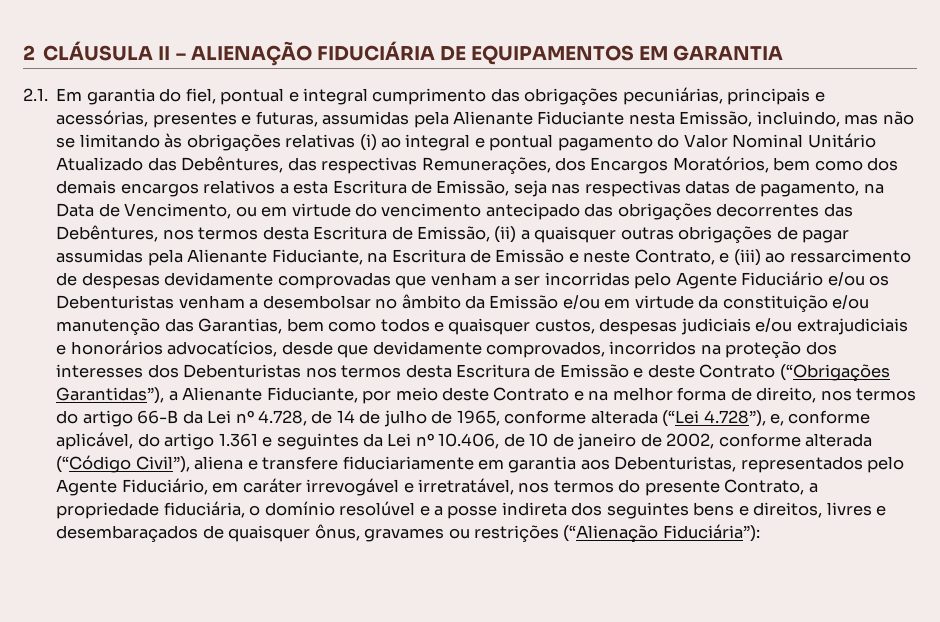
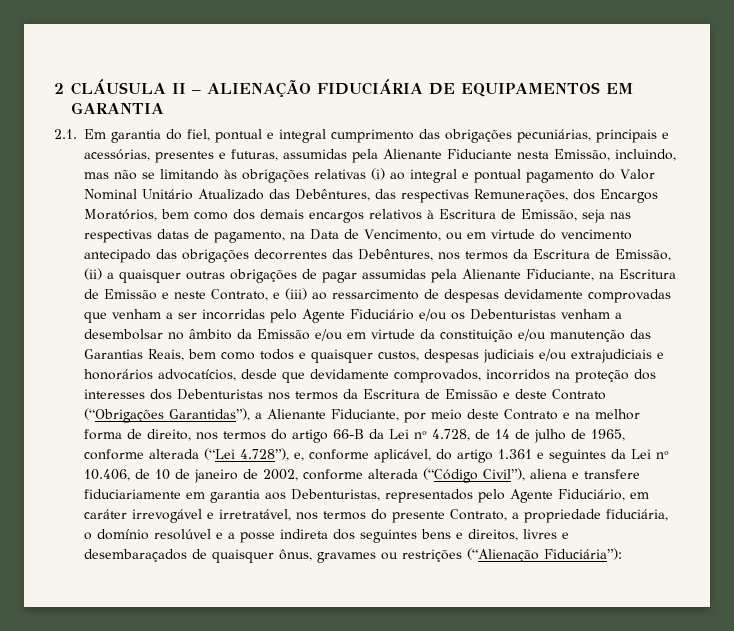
- 2.1. Em garantia do fiel, pontual e integral cumprimento das obrigações pecuniárias, principais e acessórias, presentes e futuras, assumidas pela Alienante Fiduciante nesta Emissão, incluindo, mas não se limitando às obrigações relativas (i) ao integral e pontual pagamento do Valor Nominal Unitário Atualizado das Debêntures, das respectivas Remunerações, dos Encargos Moratórios, bem como dos demais encargos relativos a esta Escritura de Emissão, seja nas respectivas datas de pagamento, na Data de Vencimento, ou em virtude do vencimento antecipado das obrigações decorrentes das Debêntures, nos termos desta Escritura de Emissão, (ii) a quaisquer outras obrigações de pagar assumidas pela Alienante Fiduciante, na Escritura de Emissão e neste Contrato, e (iii) ao ressarcimento de despesas devidamente comprovadas que venham a ser incorridas pelo Agente Fiduciário e/ou os Debenturistas venham a desembolsar no âmbito da Emissão e/ou em virtude da constituição e/ou manutenção das Garantias, bem como todos e quaisquer custos, despesas judiciais e/ou extrajudiciais e honorários advocatícios, desde que devidamente comprovados, incorridos na proteção dos interesses dos Debenturistas nos termos desta Escritura de Emissão e deste Contrato (“Obrigações Garantidas”), a Alienante Fiduciante, por meio deste Contrato e na melhor forma de direito, nos termos do artigo 66-B da Lei nº 4.728, de 14 de julho de 1965, conforme alterada (“Lei 4.728”), e, conforme aplicável, do artigo 1.361 e seguintes da Lei nº 10.406, de 10 de janeiro de 2002, conforme alterada (“Código Civil”), aliena e transfere fiduciariamente em garantia aos Debenturistas, representados pelo Agente Fiduciário, em caráter irrevogável e irretratável, nos termos do presente Contrato, a propriedade fiduciária, o domínio resolúvel e a posse indireta dos seguintes bens e direitos, livres e desembaraçados de quaisquer ônus, gravames ou restrições (“Alienação Fiduciária”):
+ 2.1. Em garantia do fiel, pontual e integral cumprimento das obrigações pecuniárias, principais e acessórias, presentes e futuras, assumidas pela Alienante Fiduciante nesta Emissão, incluindo, mas não se limitando às obrigações relativas (i) ao integral e pontual pagamento do Valor Nominal Unitário Atualizado das Debêntures, das respectivas Remunerações, dos Encargos Moratórios, bem como dos demais encargos relativos à Escritura de Emissão, seja nas respectivas datas de pagamento, na Data de Vencimento, ou em virtude do vencimento antecipado das obrigações decorrentes das Debêntures, nos termos da Escritura de Emissão, (ii) a quaisquer outras obrigações de pagar assumidas pela Alienante Fiduciante, na Escritura de Emissão e neste Contrato, e (iii) ao ressarcimento de despesas devidamente comprovadas que venham a ser incorridas pelo Agente Fiduciário e/ou os Debenturistas venham a desembolsar no âmbito da Emissão e/ou em virtude da constituição e/ou manutenção das Garantias Reais, bem como todos e quaisquer custos, despesas judiciais e/ou extrajudiciais e honorários advocatícios, desde que devidamente comprovados, incorridos na proteção dos interesses dos Debenturistas nos termos da Escritura de Emissão e deste Contrato (“Obrigações Garantidas”), a Alienante Fiduciante, por meio deste Contrato e na melhor forma de direito, nos termos do artigo 66-B da Lei nº 4.728, de 14 de julho de 1965, conforme alterada (“Lei 4.728”), e, conforme aplicável, do artigo 1.361 e seguintes da Lei nº 10.406, de 10 de janeiro de 2002, conforme alterada (“Código Civil”), aliena e transfere fiduciariamente em garantia aos Debenturistas, representados pelo Agente Fiduciário, em caráter irrevogável e irretratável, nos termos do presente Contrato, a propriedade fiduciária, o domínio resolúvel e a posse indireta dos seguintes bens e direitos, livres e desembaraçados de quaisquer ônus, gravames ou restrições (“Alienação Fiduciária”):

